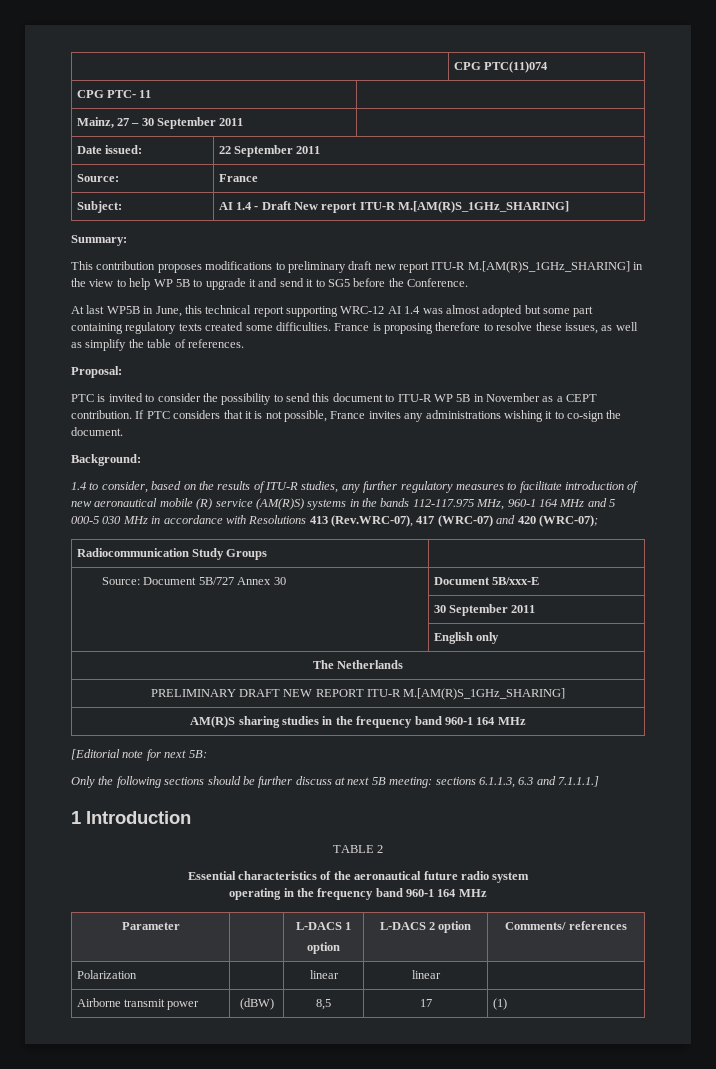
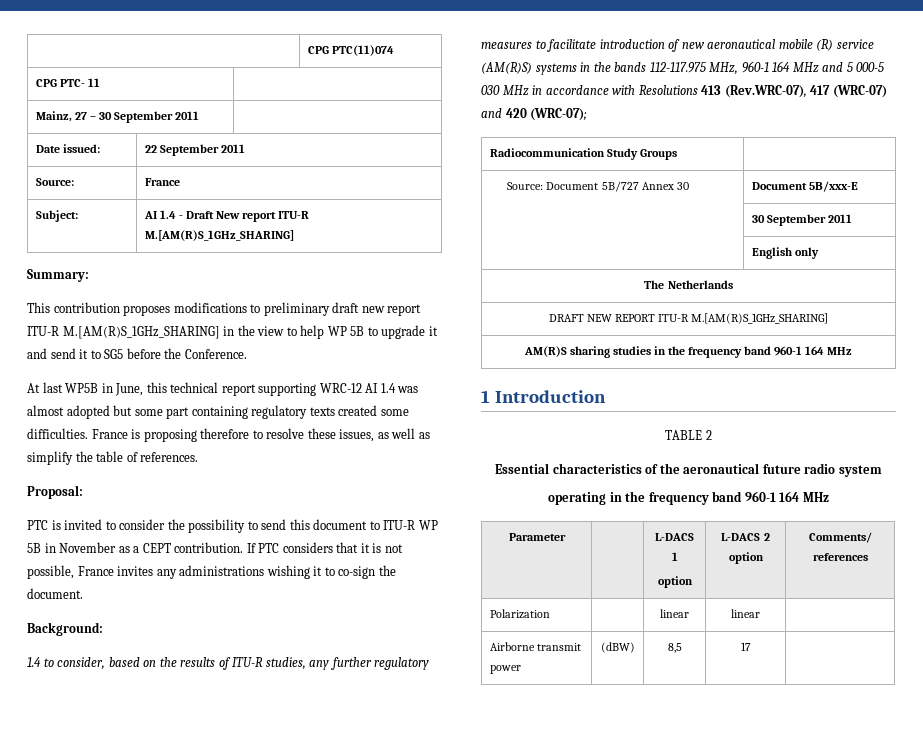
- PRELIMINARY DRAFT NEW REPORT ITU-R M.[AM(R)S_1GHz_SHARING]
+ DRAFT NEW REPORT ITU-R M.[AM(R)S_1GHz_SHARING]
- [Editorial note for next 5B:
- Only the following sections should be further discuss at next 5B meeting: sections 6.1.1.3, 6.3 and 7.1.1.1.]
- Airborne transmit power | (dBW) | 8,5 | 17 | (1)
+ Airborne transmit power | (dBW) | 8,5 | 17 |

